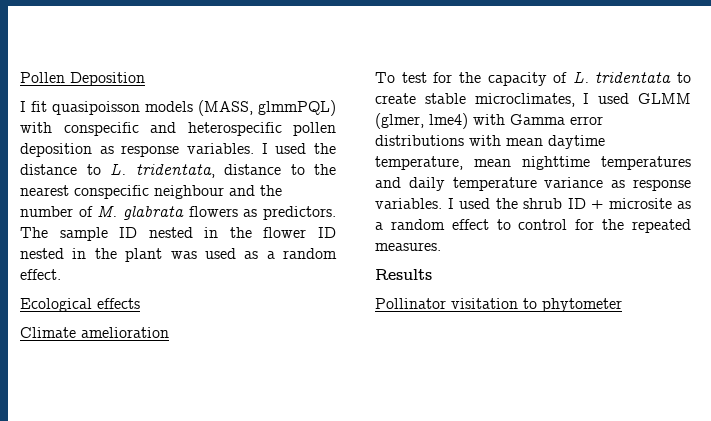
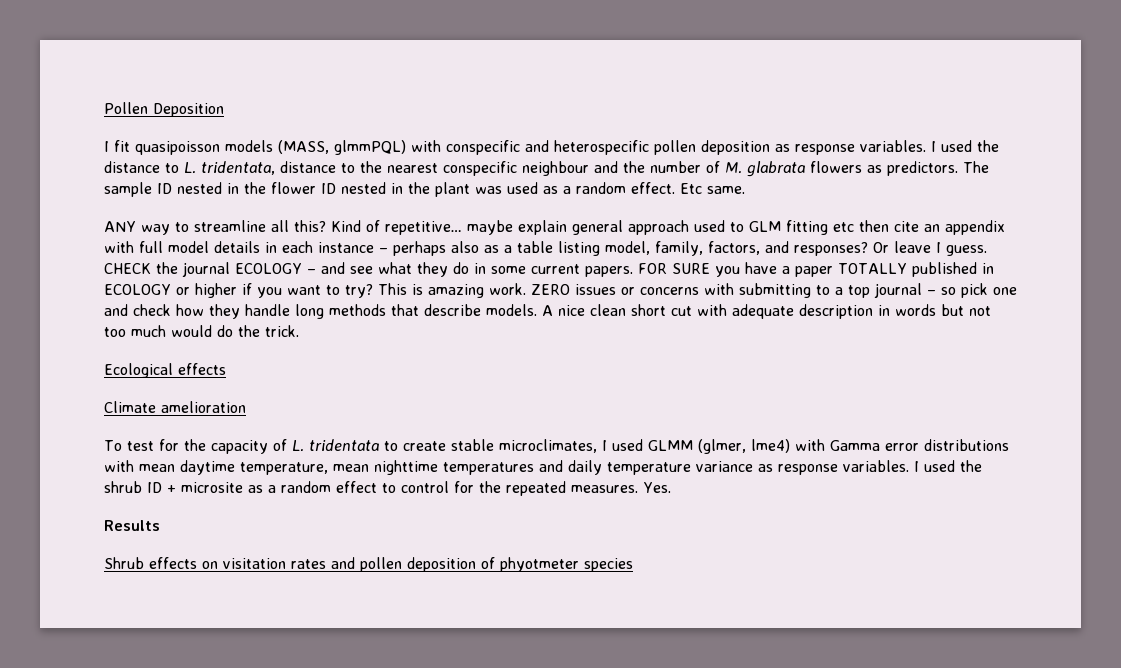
+ Etc same.
+ ANY way to streamline all this? Kind of repetitive… maybe explain general approach used to GLM fitting etc then cite an appendix with full model details in each instance – perhaps also as a table listing model, family, factors, and responses? Or leave I guess. CHECK the journal ECOLOGY – and see what they do in some current papers. FOR SURE you have a paper TOTALLY published in ECOLOGY or higher if you want to try? This is amazing work. ZERO issues or concerns with submitting to a top journal – so pick one and check how they handle long methods that describe models. A nice clean short cut with adequate description in words but not too much would do the trick.
+ Yes.
- Pollinator visitation to phytometer
+ Shrub effects on visitation rates and pollen deposition of phyotmeter species

